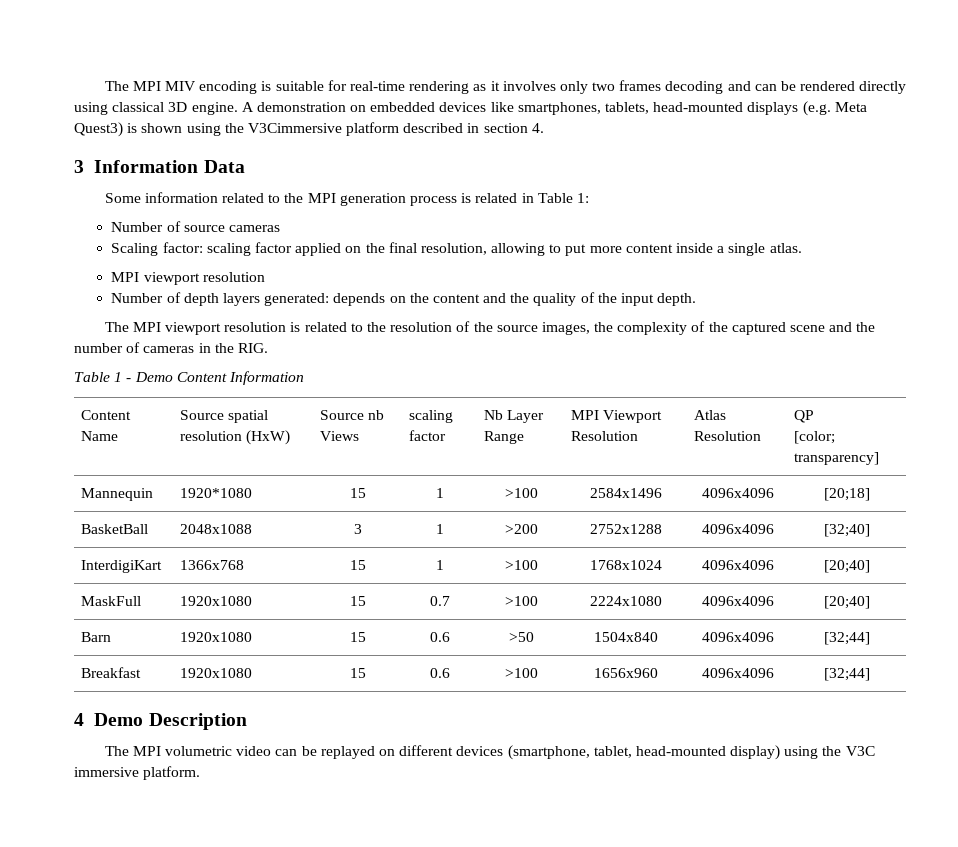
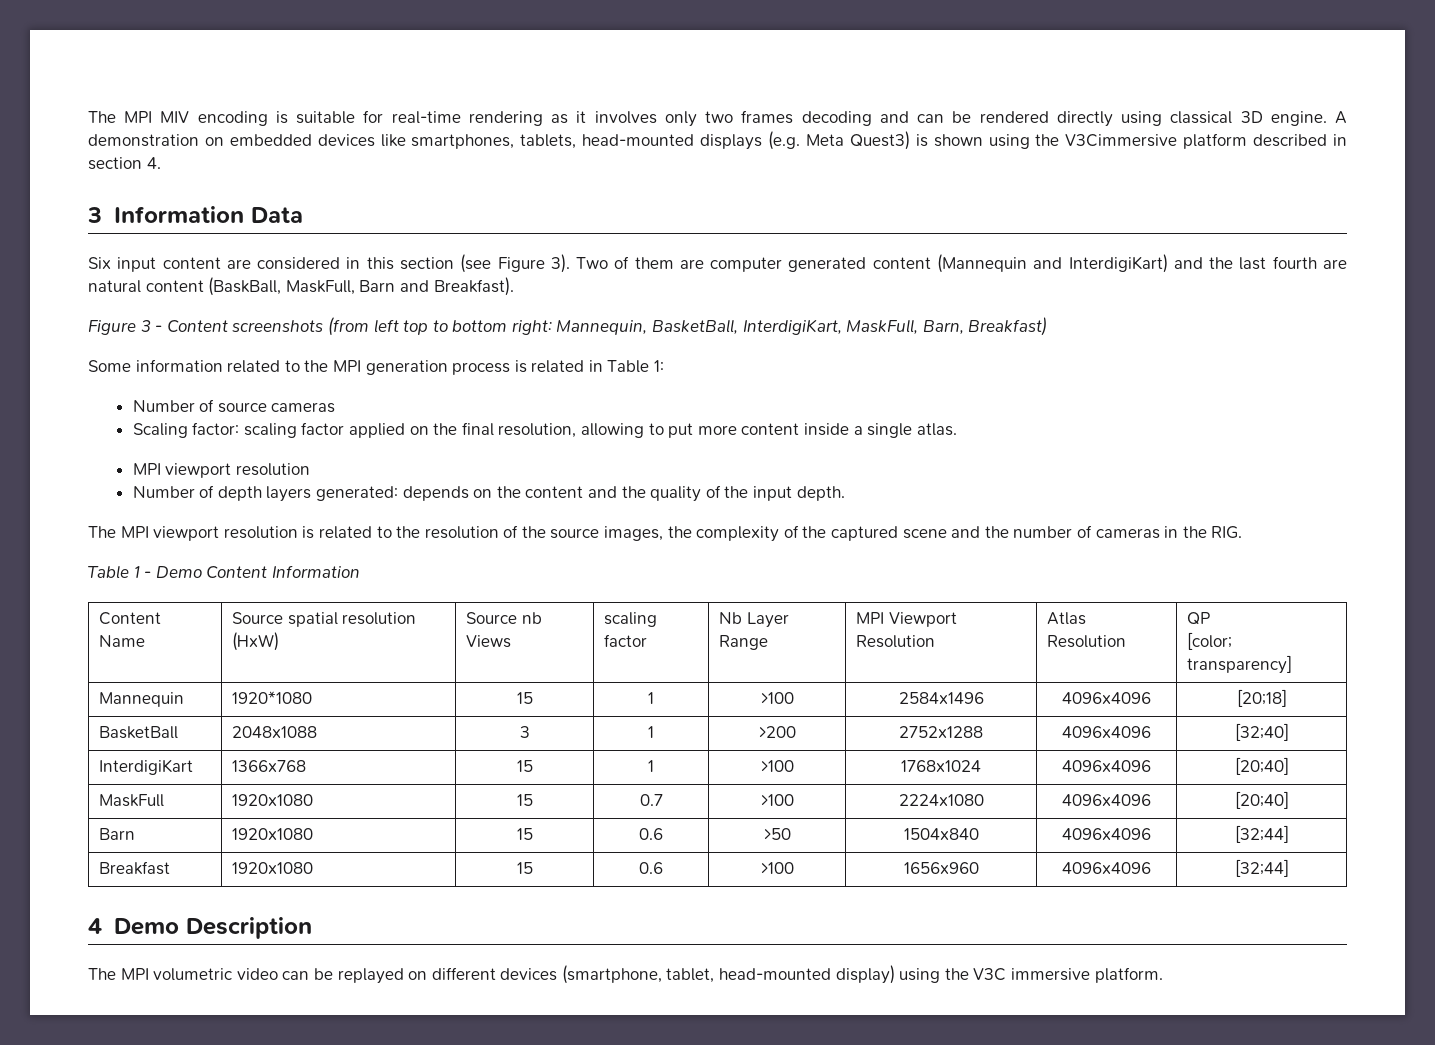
+ Six input content are considered in this section (see Figure 3). Two of them are computer generated content (Mannequin and InterdigiKart) and the last fourth are natural content (BaskBall, MaskFull, Barn and Breakfast).
+ Figure 3 - Content screenshots (from left top to bottom right: Mannequin, BasketBall, InterdigiKart, MaskFull, Barn, Breakfast)

